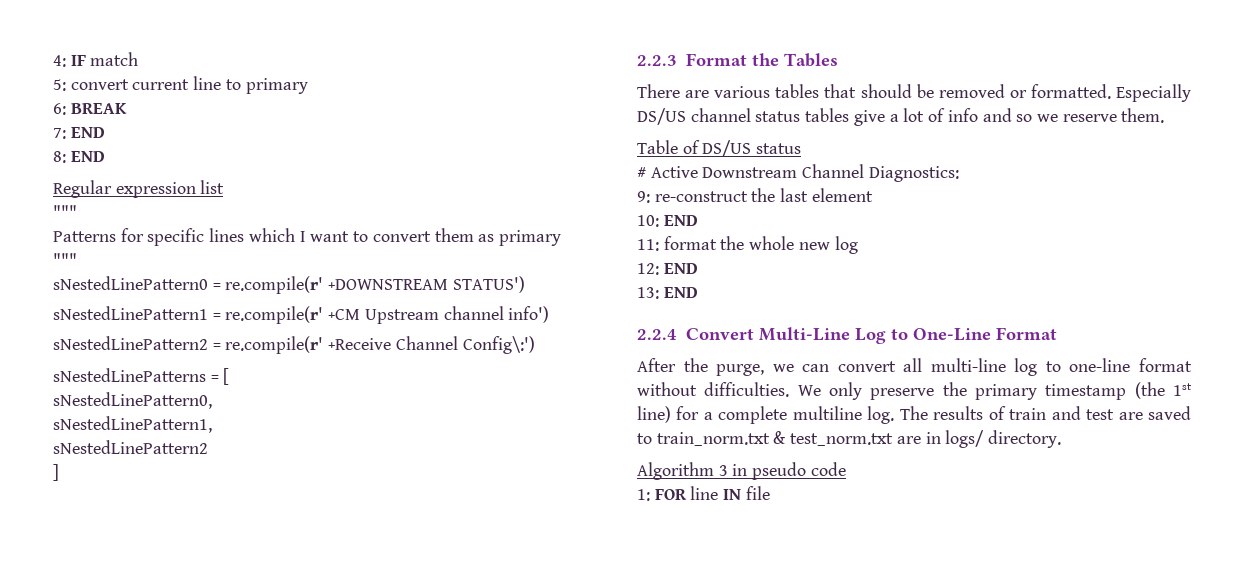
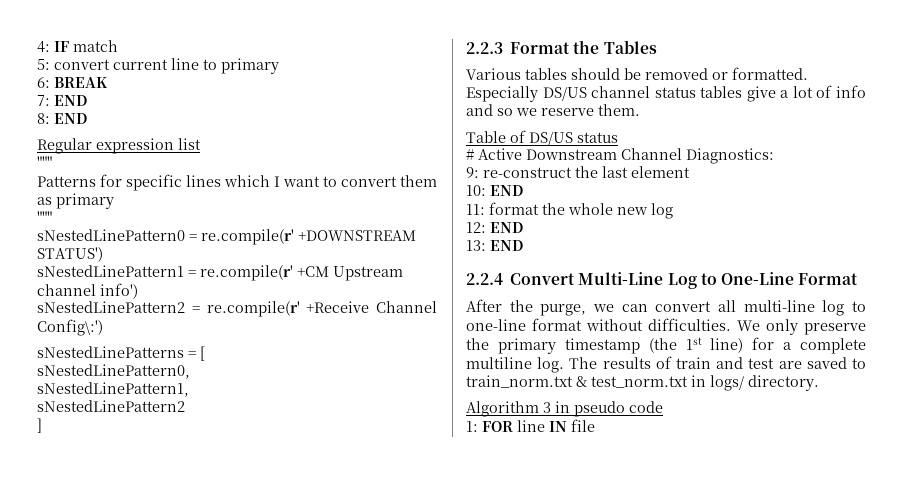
- There are various tables that should be removed or formatted.
+ Various tables should be removed or formatted.
- The results of train and test are saved to train_norm.txt & test_norm.txt are in logs/ directory.
+ The results of train and test are saved to train_norm.txt & test_norm.txt in logs/ directory.

